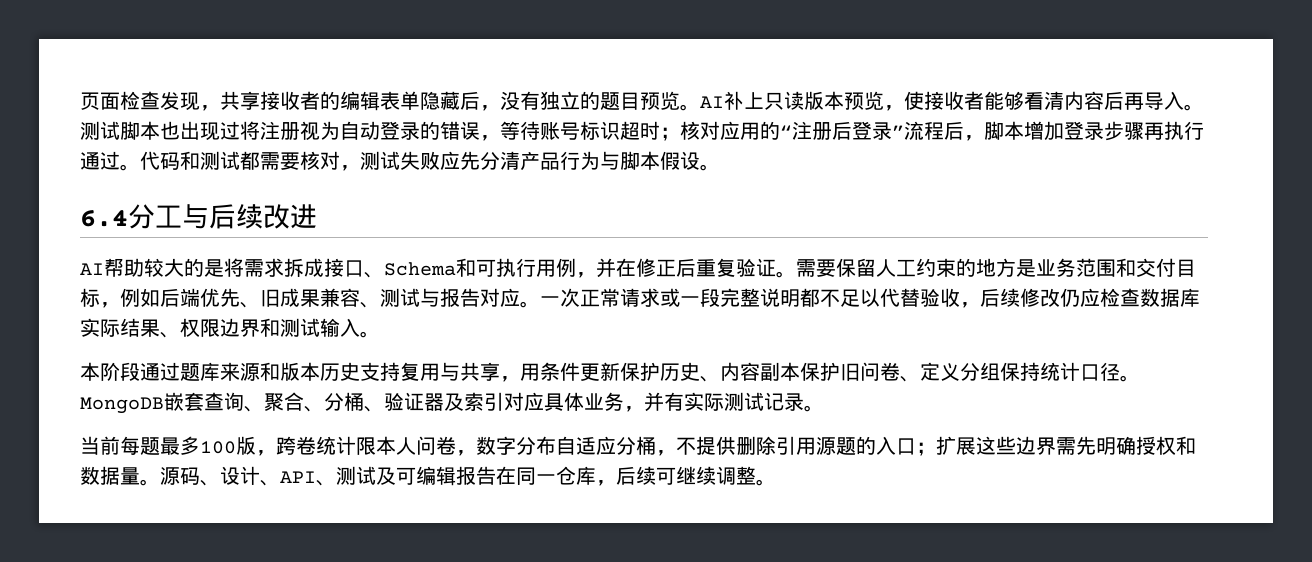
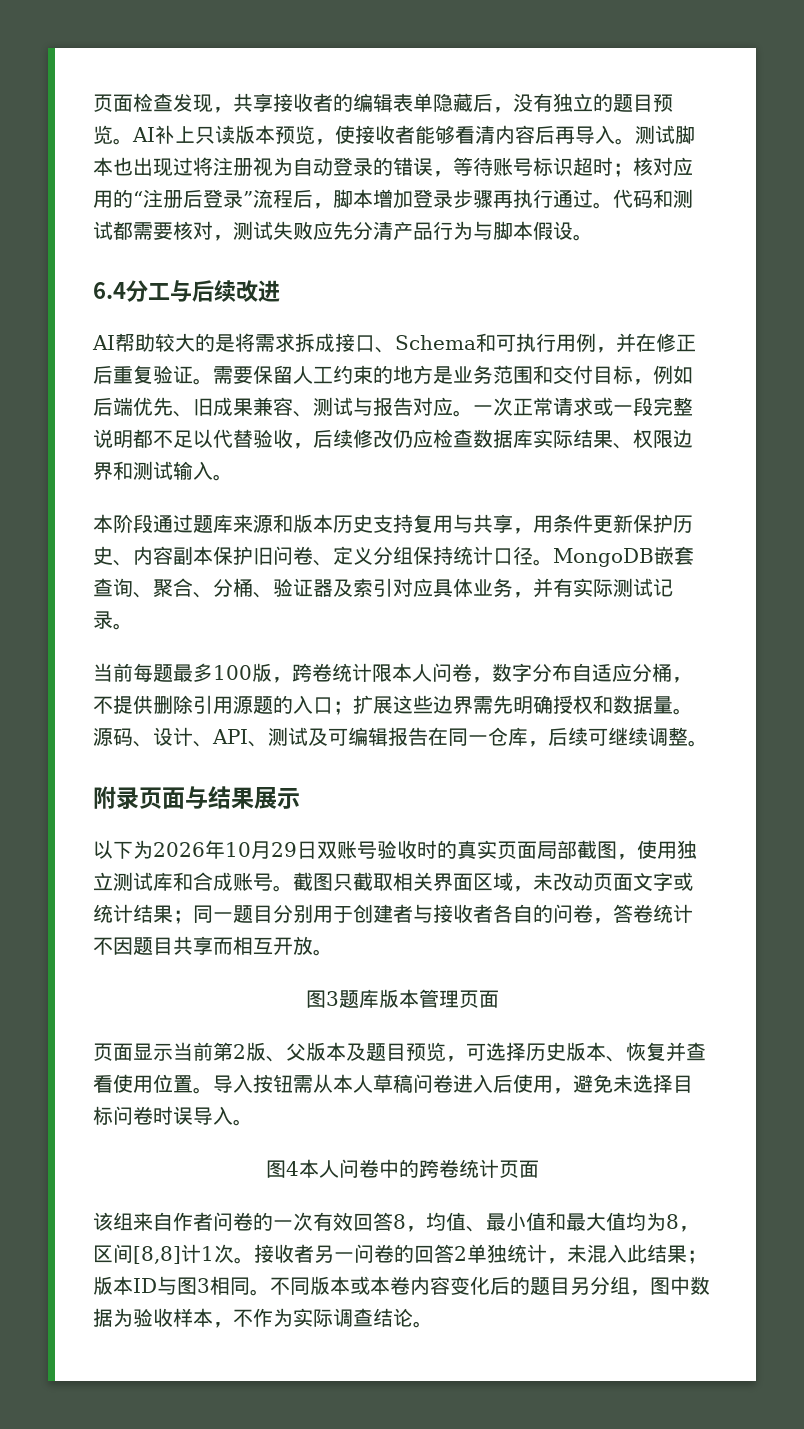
+ 附录页面与结果展示
+ 以下为2026年10月29日双账号验收时的真实页面局部截图，使用独立测试库和合成账号。截图只截取相关界面区域，未改动页面文字或统计结果；同一题目分别用于创建者与接收者各自的问卷，答卷统计不因题目共享而相互开放。
+ 图3题库版本管理页面
+ 页面显示当前第2版、父版本及题目预览，可选择历史版本、恢复并查看使用位置。导入按钮需从本人草稿问卷进入后使用，避免未选择目标问卷时误导入。
+ 图4本人问卷中的跨卷统计页面
+ 该组来自作者问卷的一次有效回答8，均值、最小值和最大值均为8，区间[8,8]计1次。接收者另一问卷的回答2单独统计，未混入此结果；版本ID与图3相同。不同版本或本卷内容变化后的题目另分组，图中数据为验收样本，不作为实际调查结论。

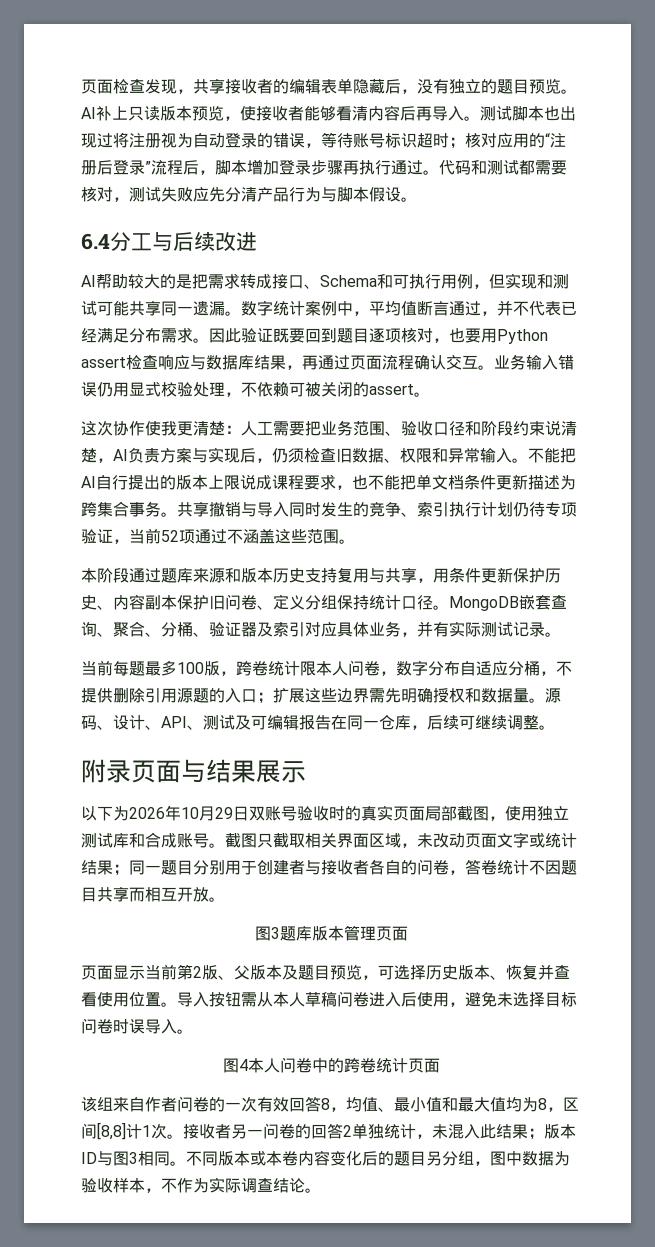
- AI帮助较大的是将需求拆成接口、Schema和可执行用例，并在修正后重复验证。需要保留人工约束的地方是业务范围和交付目标，例如后端优先、旧成果兼容、测试与报告对应。一次正常请求或一段完整说明都不足以代替验收，后续修改仍应检查数据库实际结果、权限边界和测试输入。
+ AI帮助较大的是把需求转成接口、Schema和可执行用例，但实现和测试可能共享同一遗漏。数字统计案例中，平均值断言通过，并不代表已经满足分布需求。因此验证既要回到题目逐项核对，也要用Python assert检查响应与数据库结果，再通过页面流程确认交互。业务输入错误仍用显式校验处理，不依赖可被关闭的assert。
+ 这次协作使我更清楚：人工需要把业务范围、验收口径和阶段约束说清楚，AI负责方案与实现后，仍须检查旧数据、权限和异常输入。不能把AI自行提出的版本上限说成课程要求，也不能把单文档条件更新描述为跨集合事务。共享撤销与导入同时发生的竞争、索引执行计划仍待专项验证，当前52项通过不涵盖这些范围。

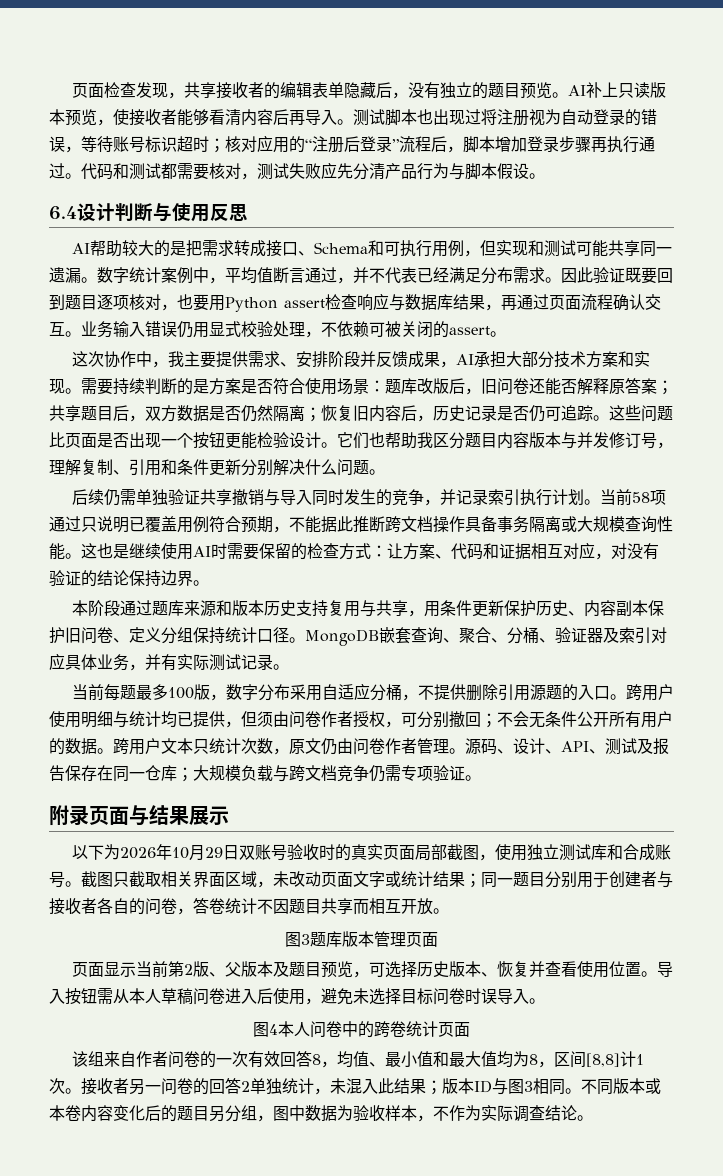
- 6.4分工与后续改进
+ 6.4设计判断与使用反思
- 这次协作使我更清楚：人工需要把业务范围、验收口径和阶段约束说清楚，AI负责方案与实现后，仍须检查旧数据、权限和异常输入。不能把AI自行提出的版本上限说成课程要求，也不能把单文档条件更新描述为跨集合事务。共享撤销与导入同时发生的竞争、索引执行计划仍待专项验证，当前52项通过不涵盖这些范围。
+ 这次协作中，我主要提供需求、安排阶段并反馈成果，AI承担大部分技术方案和实现。需要持续判断的是方案是否符合使用场景：题库改版后，旧问卷还能否解释原答案；共享题目后，双方数据是否仍然隔离；恢复旧内容后，历史记录是否仍可追踪。这些问题比页面是否出现一个按钮更能检验设计。它们也帮助我区分题目内容版本与并发修订号，理解复制、引用和条件更新分别解决什么问题。
+ 后续仍需单独验证共享撤销与导入同时发生的竞争，并记录索引执行计划。当前58项通过只说明已覆盖用例符合预期，不能据此推断跨文档操作具备事务隔离或大规模查询性能。这也是继续使用AI时需要保留的检查方式：让方案、代码和证据相互对应，对没有验证的结论保持边界。
- 当前每题最多100版，跨卷统计限本人问卷，数字分布自适应分桶，不提供删除引用源题的入口；扩展这些边界需先明确授权和数据量。
+ 当前每题最多100版，数字分布采用自适应分桶，不提供删除引用源题的入口。跨用户使用明细与统计均已提供，但须由问卷作者授权，可分别撤回；不会无条件公开所有用户的数据。跨用户文本只统计次数，原文仍由问卷作者管理。
- 源码、设计、API、测试及可编辑报告在同一仓库，后续可继续调整。
+ 源码、设计、API、测试及报告保存在同一仓库；大规模负载与跨文档竞争仍需专项验证。

